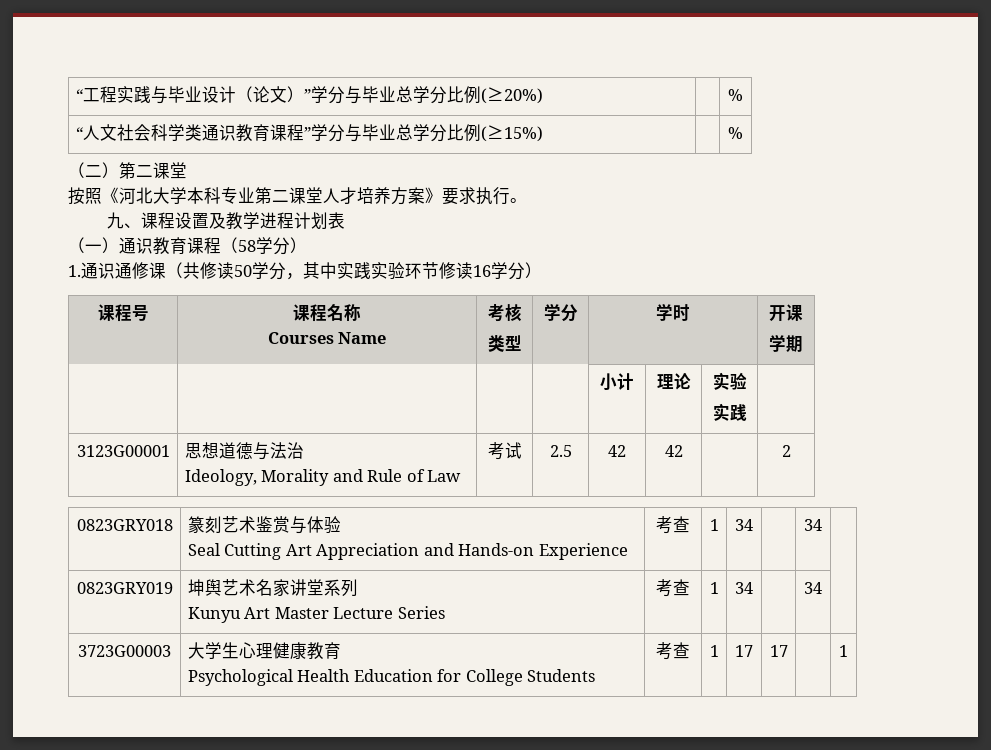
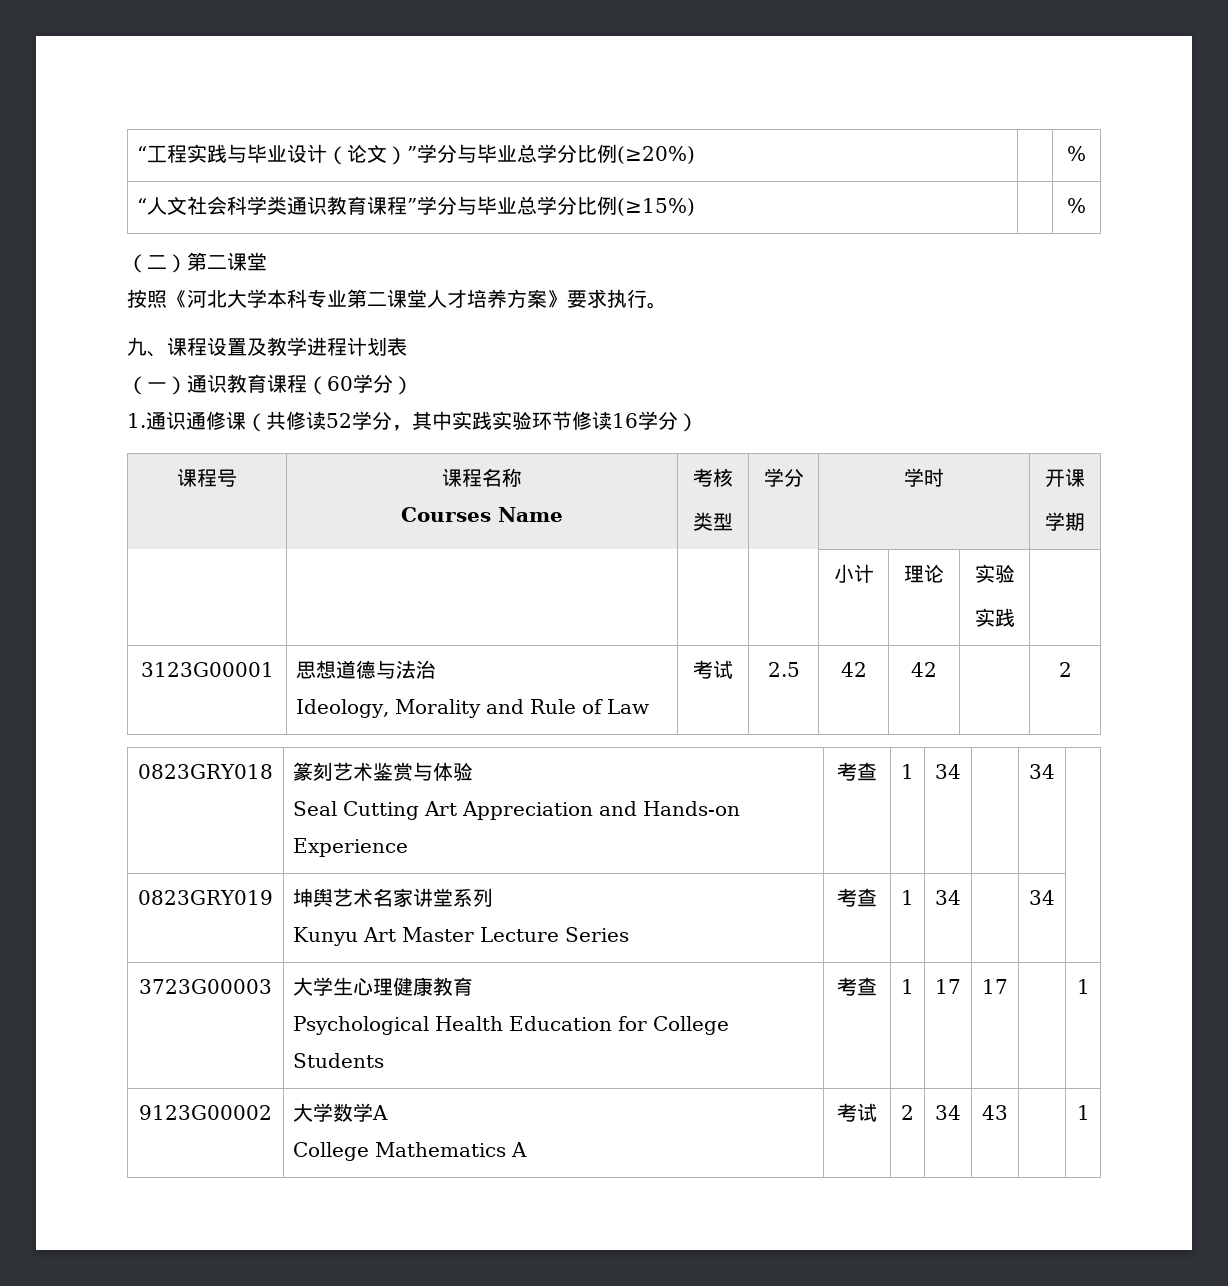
- （一）通识教育课程（58学分）
+ （一）通识教育课程（60学分）
- 1.通识通修课（共修读50学分，其中实践实验环节修读16学分）
+ 1.通识通修课（共修读52学分，其中实践实验环节修读16学分）
+ 9123G00002 | 大学数学A
+ College Mathematics A | 考试 | 2 | 34 | 43 | | 1

